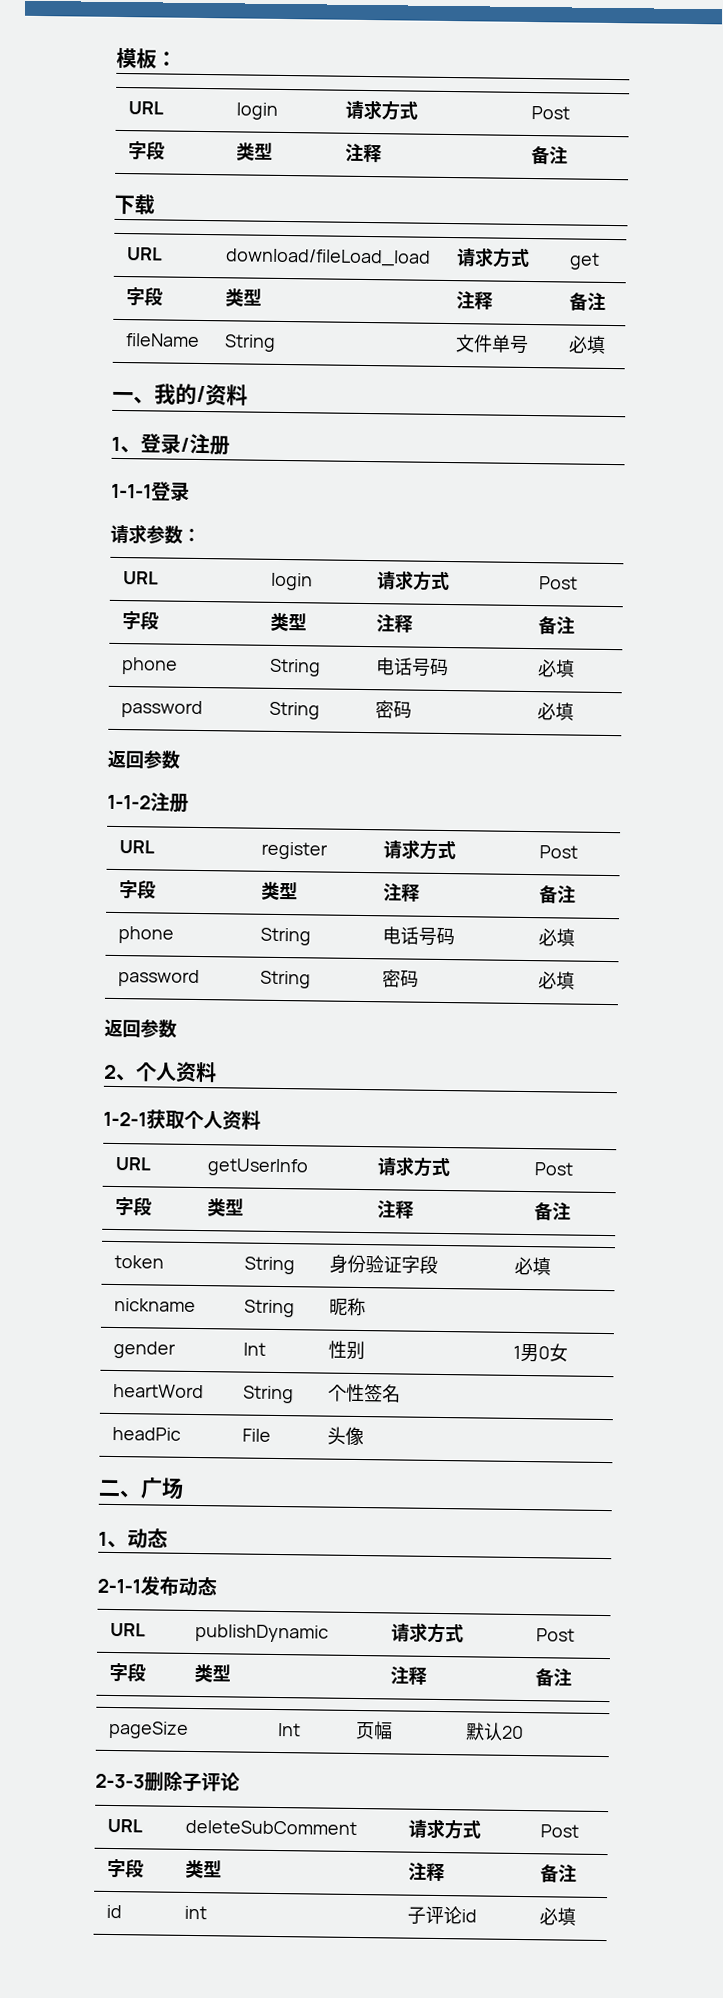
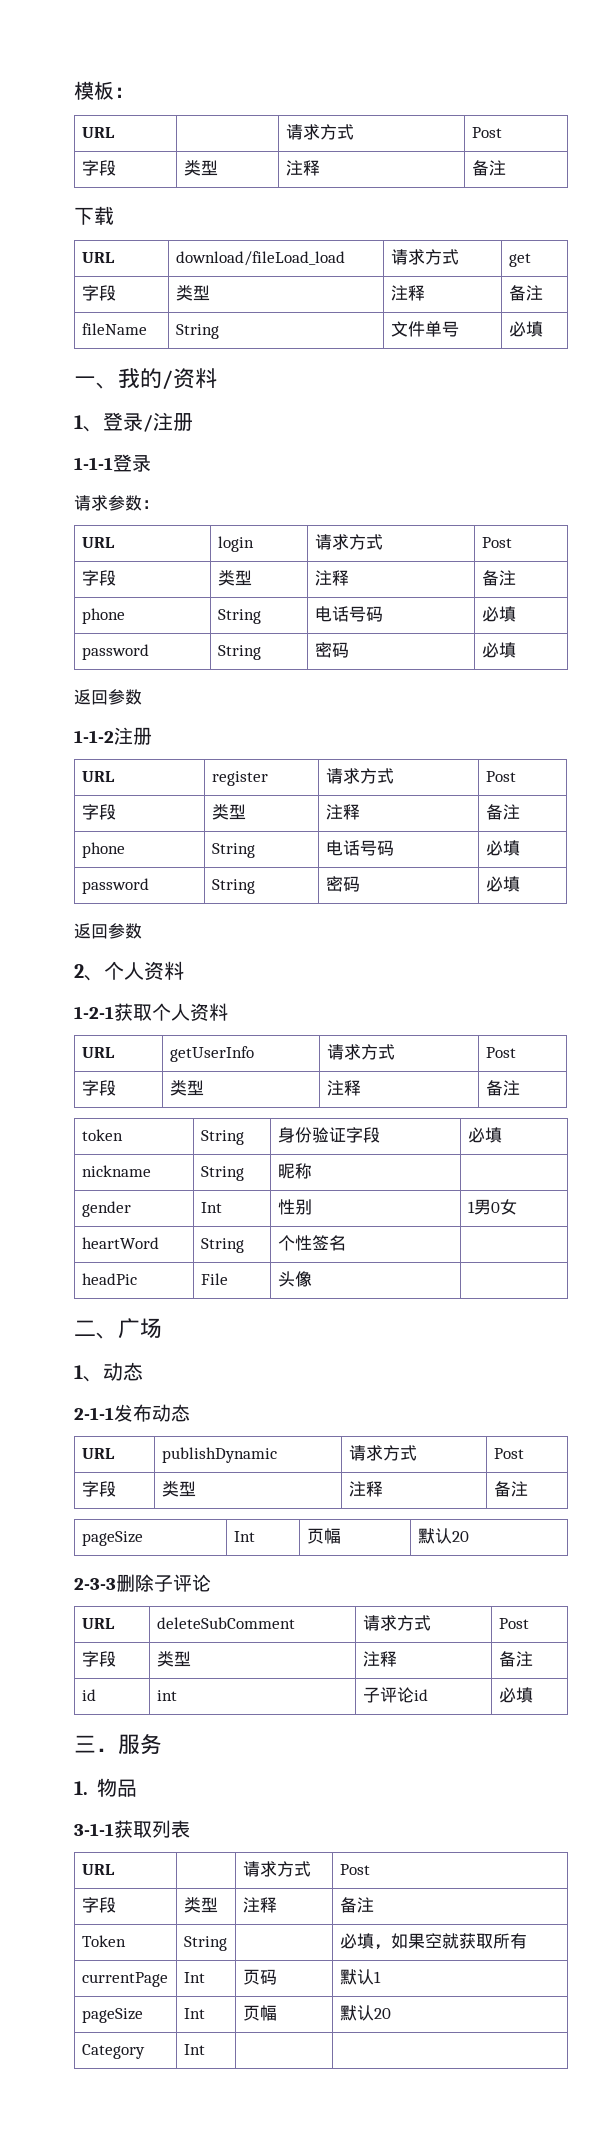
  模板：
- URL | login | 请求方式 | Post
+ URL | | 请求方式 | Post
+ 三．服务
+ 1.物品
+ 3-1-1获取列表
+ URL | | 请求方式 | Post
+ 字段 | 类型 | 注释 | 备注
+ Token | String | | 必填，如果空就获取所有
+ currentPage | Int | 页码 | 默认1
+ pageSize | Int | 页幅 | 默认20
+ Category | Int | |

